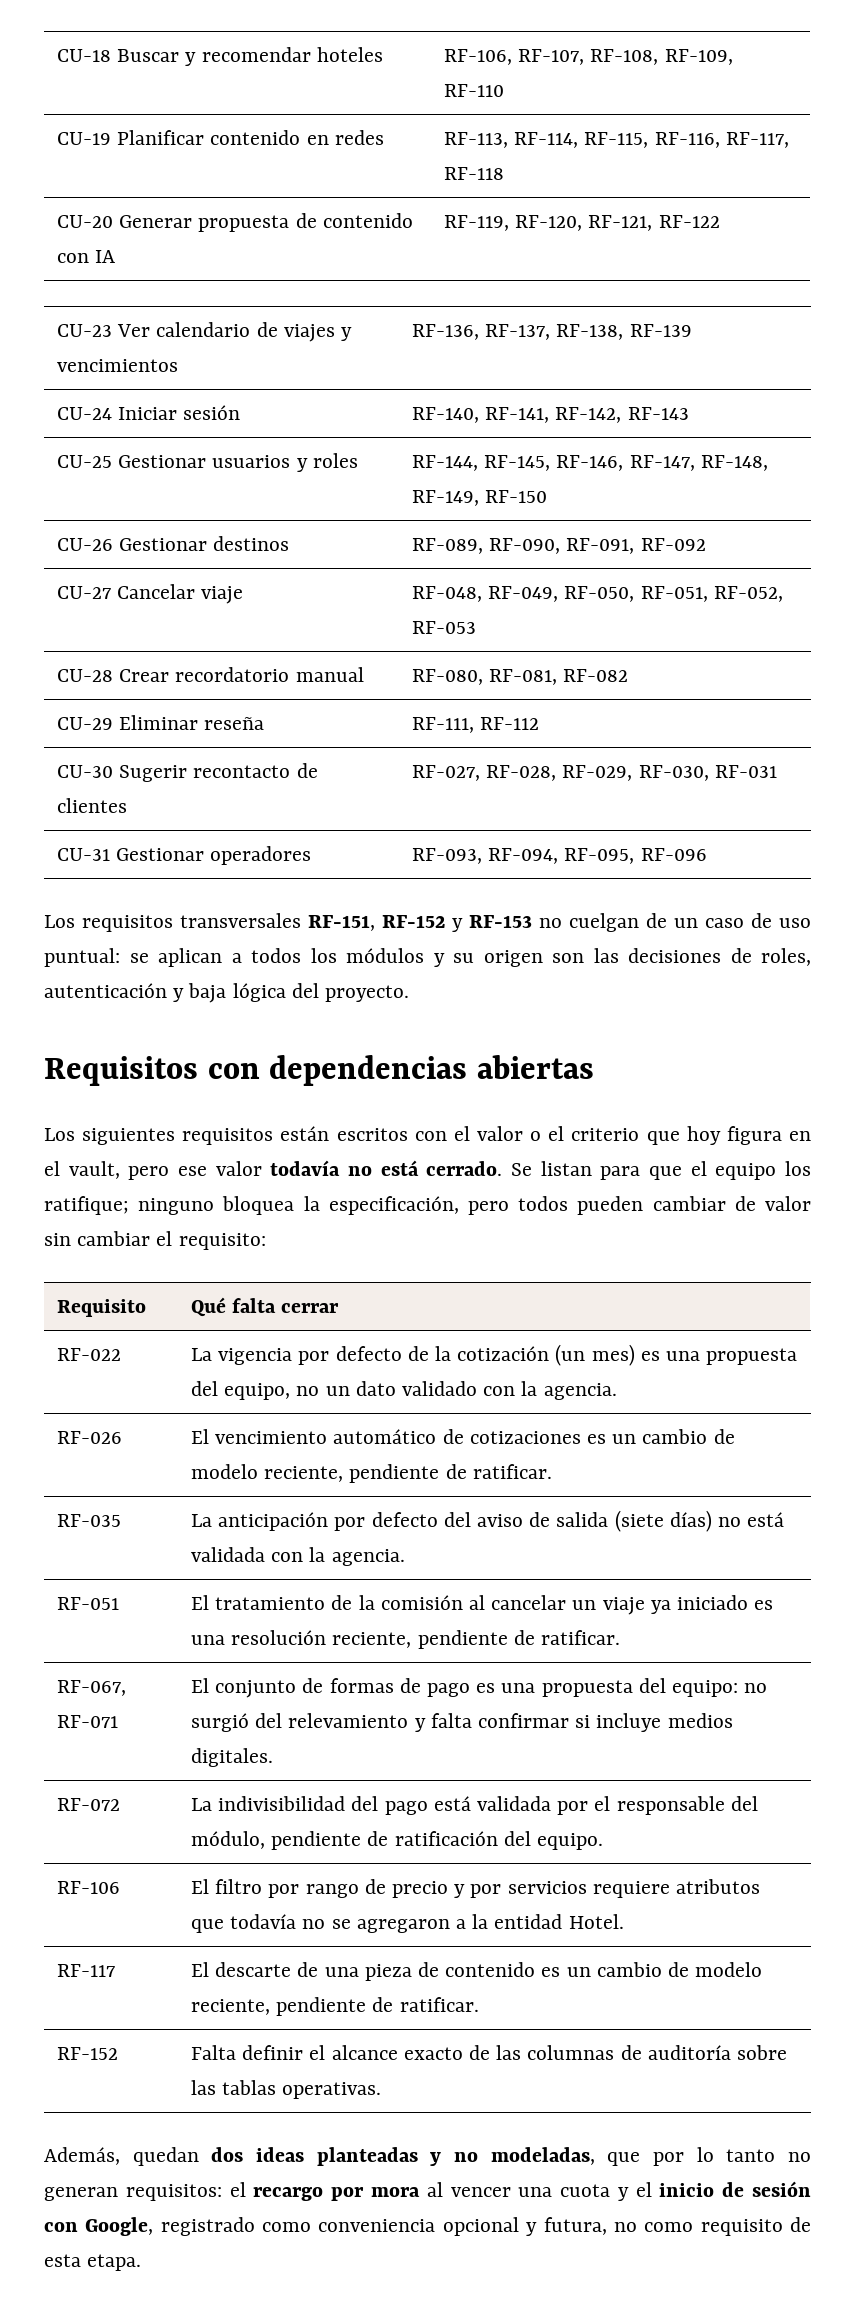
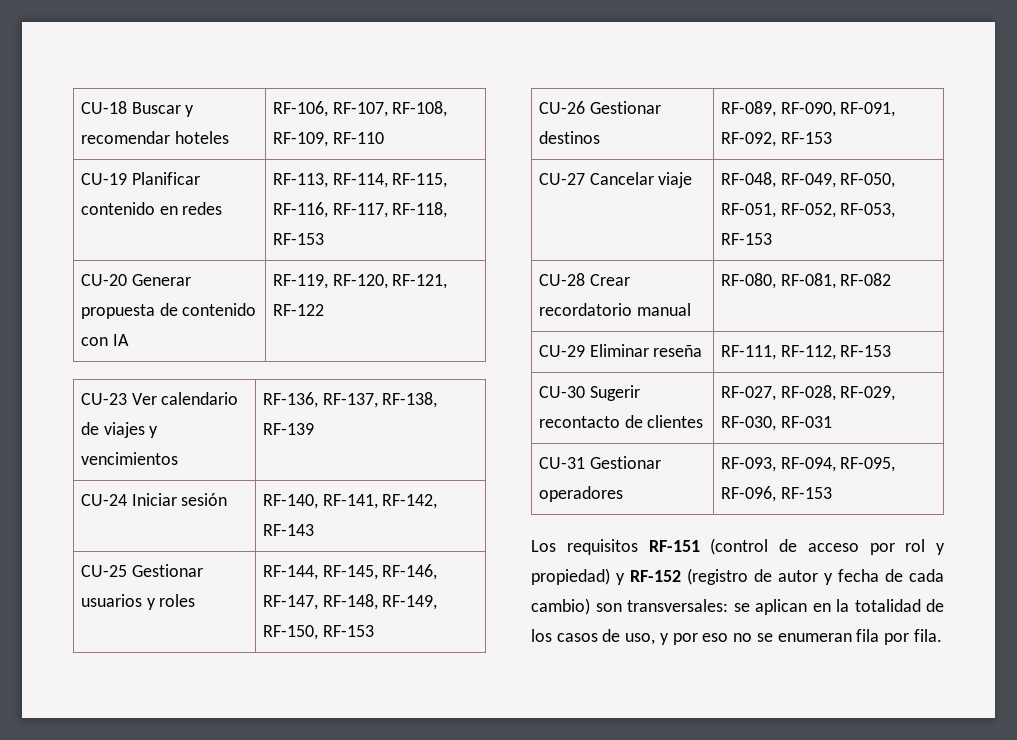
- CU-19 Planificar contenido en redes | RF-113, RF-114, RF-115, RF-116, RF-117, RF-118
+ CU-19 Planificar contenido en redes | RF-113, RF-114, RF-115, RF-116, RF-117, RF-118, RF-153
- CU-25 Gestionar usuarios y roles | RF-144, RF-145, RF-146, RF-147, RF-148, RF-149, RF-150
+ CU-25 Gestionar usuarios y roles | RF-144, RF-145, RF-146, RF-147, RF-148, RF-149, RF-150, RF-153
- CU-26 Gestionar destinos | RF-089, RF-090, RF-091, RF-092
+ CU-26 Gestionar destinos | RF-089, RF-090, RF-091, RF-092, RF-153
- CU-27 Cancelar viaje | RF-048, RF-049, RF-050, RF-051, RF-052, RF-053
+ CU-27 Cancelar viaje | RF-048, RF-049, RF-050, RF-051, RF-052, RF-053, RF-153
- CU-29 Eliminar reseña | RF-111, RF-112
+ CU-29 Eliminar reseña | RF-111, RF-112, RF-153
- CU-31 Gestionar operadores | RF-093, RF-094, RF-095, RF-096
+ CU-31 Gestionar operadores | RF-093, RF-094, RF-095, RF-096, RF-153
- Los requisitos transversales RF-151, RF-152 y RF-153 no cuelgan de un caso de uso puntual: se aplican a todos los módulos y su origen son las decisiones de roles, autenticación y baja lógica del proyecto.
- Requisitos con dependencias abiertas
- Los siguientes requisitos están escritos con el valor o el criterio que hoy figura en el vault, pero ese valor todavía no está cerrado. Se listan para que el equipo los ratifique; ninguno bloquea la especificación, pero todos pueden cambiar de valor sin cambiar el requisito:
- Requisito | Qué falta cerrar
- RF-022 | La vigencia por defecto de la cotización (un mes) es una propuesta del equipo, no un dato validado con la agencia.
- RF-026 | El vencimiento automático de cotizaciones es un cambio de modelo reciente, pendiente de ratificar.
- RF-035 | La anticipación por defecto del aviso de salida (siete días) no está validada con la agencia.
- RF-051 | El tratamiento de la comisión al cancelar un viaje ya iniciado es una resolución reciente, pendiente de ratificar.
- RF-067, RF-071 | El conjunto de formas de pago es una propuesta del equipo: no surgió del relevamiento y falta confirmar si incluye medios digitales.
- RF-072 | La indivisibilidad del pago está validada por el responsable del módulo, pendiente de ratificación del equipo.
- RF-106 | El filtro por rango de precio y por servicios requiere atributos que todavía no se agregaron a la entidad Hotel.
- RF-117 | El descarte de una pieza de contenido es un cambio de modelo reciente, pendiente de ratificar.
- RF-152 | Falta definir el alcance exacto de las columnas de auditoría sobre las tablas operativas.
- Además, quedan dos ideas planteadas y no modeladas, que por lo tanto no generan requisitos: el recargo por mora al vencer una cuota y el inicio de sesión con Google, registrado como conveniencia opcional y futura, no como requisito de esta etapa.
+ Los requisitos RF-151 (control de acceso por rol y propiedad) y RF-152 (registro de autor y fecha de cada cambio) son transversales: se aplican en la totalidad de los casos de uso, y por eso no se enumeran fila por fila.

